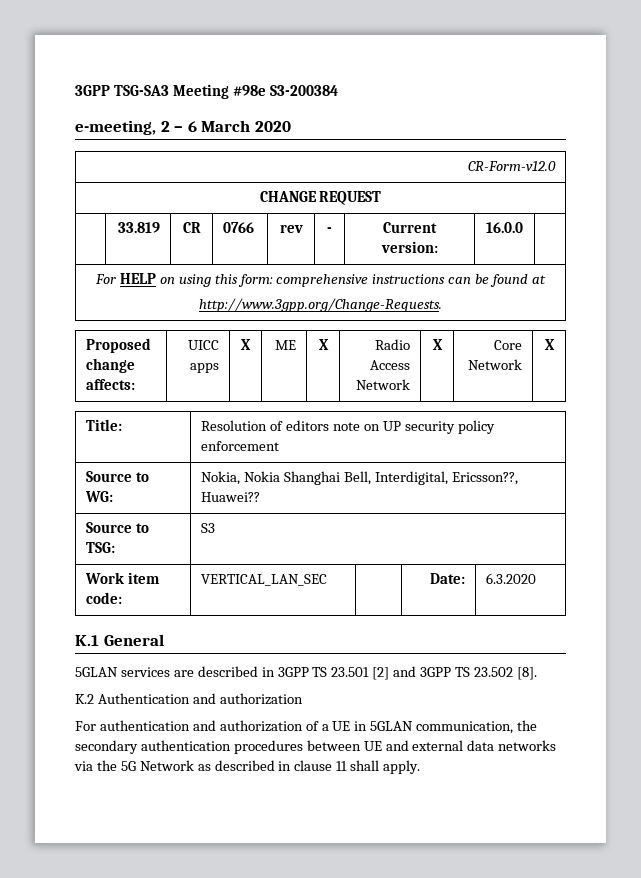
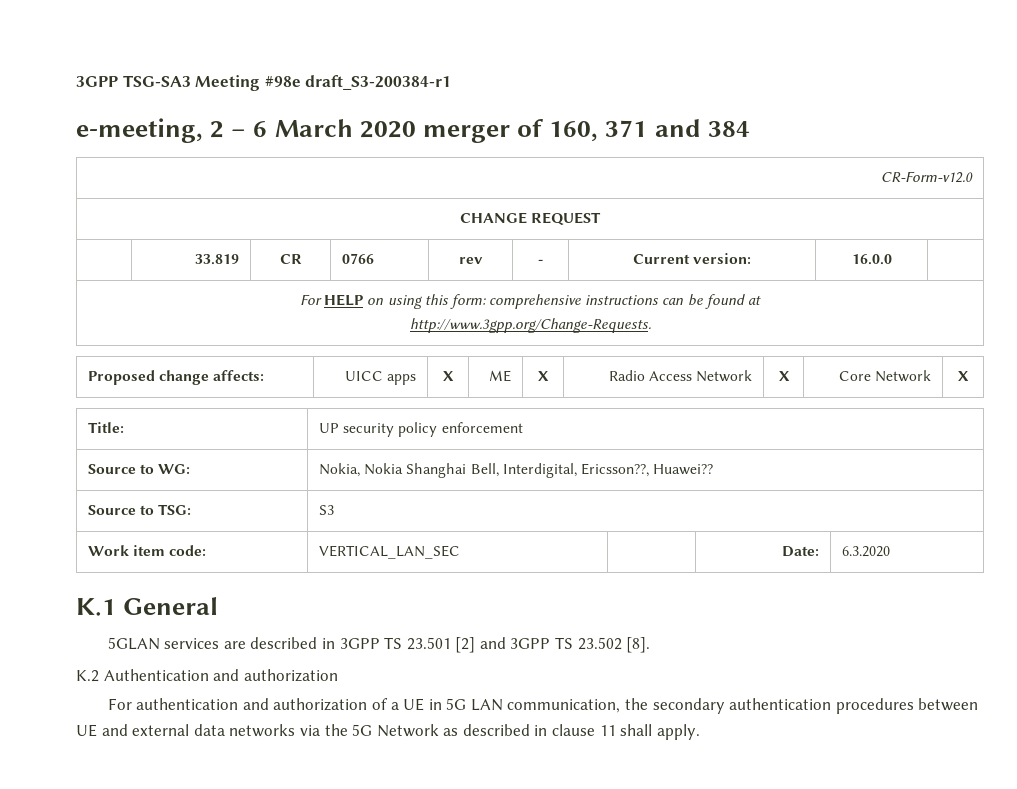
- 3GPP TSG-SA3 Meeting #98e S3-200384
+ 3GPP TSG-SA3 Meeting #98e draft_S3-200384-r1
- e-meeting, 2 – 6 March 2020
+ e-meeting, 2 – 6 March 2020 merger of 160, 371 and 384
- Title: | Resolution of editors note on UP security policy enforcement
+ Title: | UP security policy enforcement
- For authentication and authorization of a UE in 5GLAN communication, the secondary authentication procedures between UE and external data networks via the 5G Network as described in clause 11 shall apply.
+ For authentication and authorization of a UE in 5G LAN communication, the secondary authentication procedures between UE and external data networks via the 5G Network as described in clause 11 shall apply.

